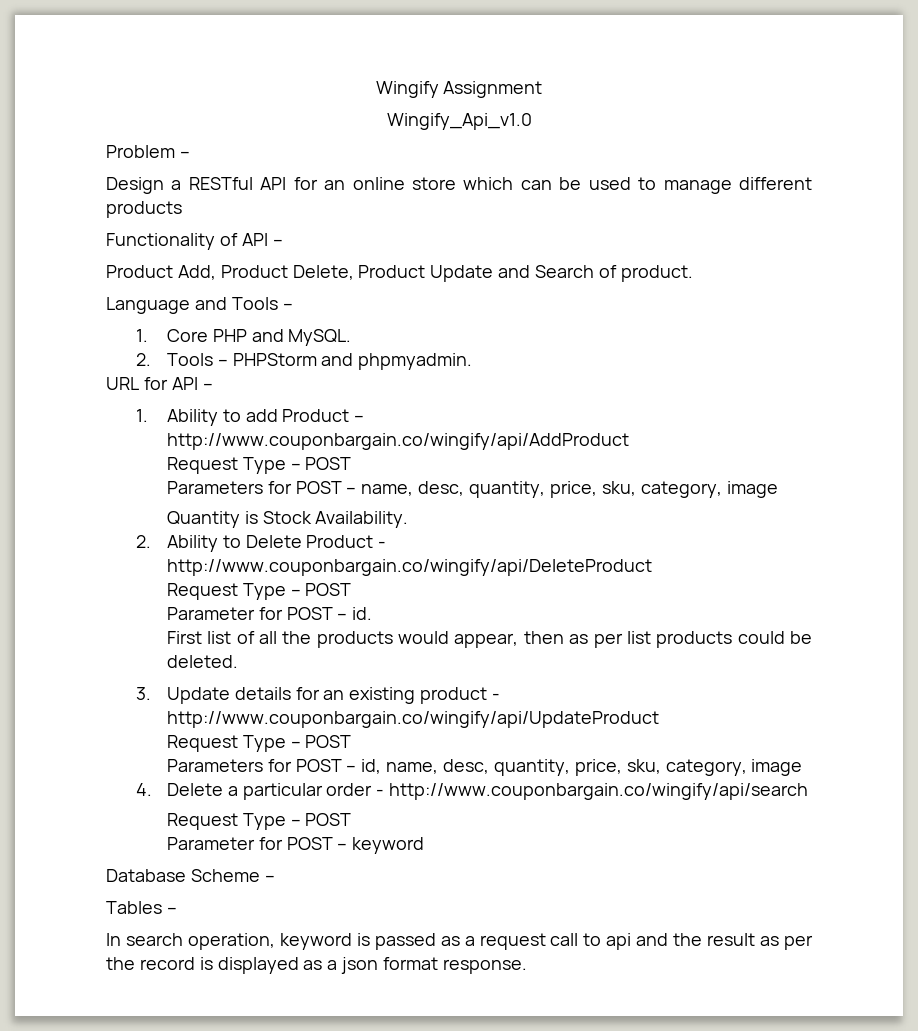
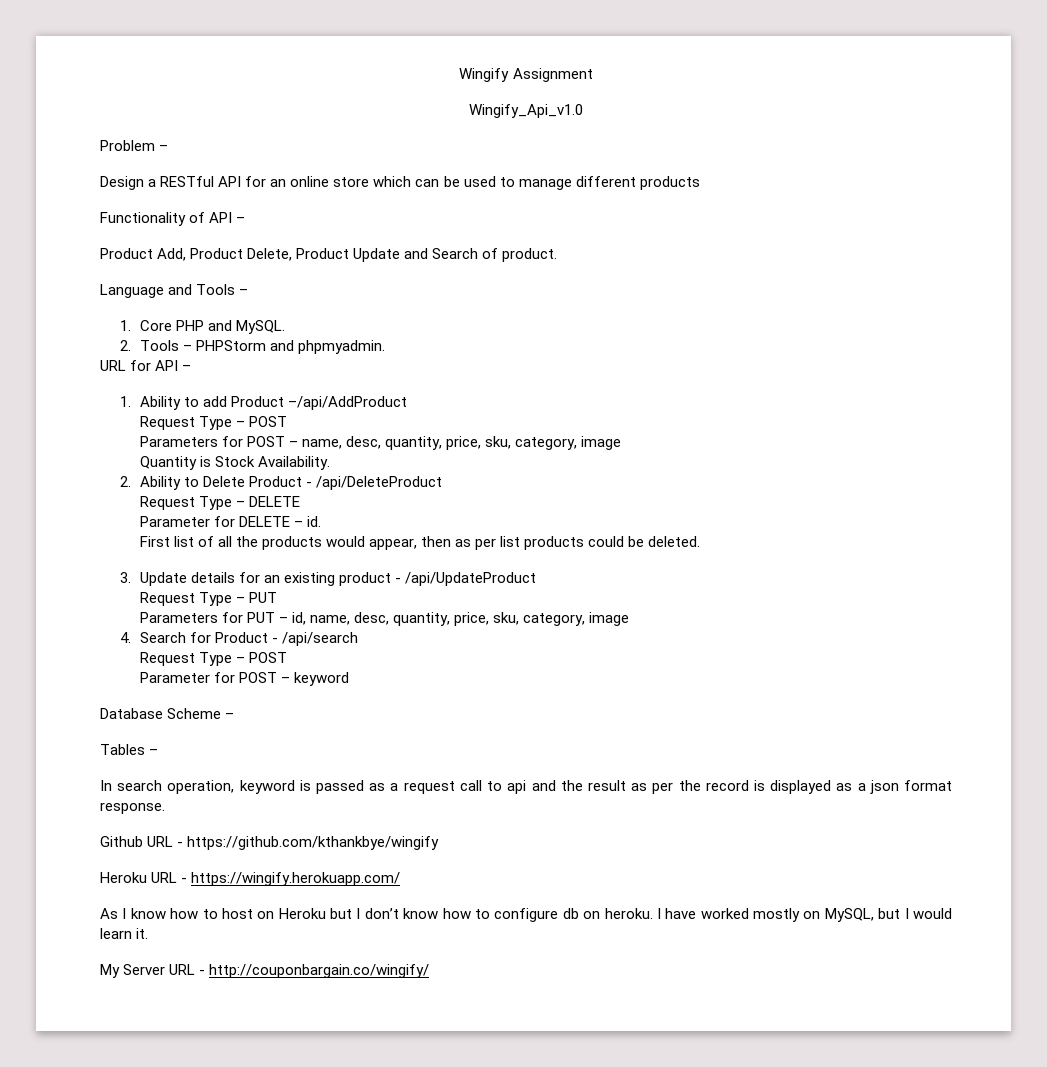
- 1. Ability to add Product – http://www.couponbargain.co/wingify/api/AddProduct
+ 1. Ability to add Product –/api/AddProduct
- 2. Ability to Delete Product - http://www.couponbargain.co/wingify/api/DeleteProduct
- Request Type – POST
- Parameter for POST – id.
+ 2. Ability to Delete Product - /api/DeleteProduct
+ Request Type – DELETE
+ Parameter for DELETE – id.
- 3. Update details for an existing product - http://www.couponbargain.co/wingify/api/UpdateProduct
- Request Type – POST
- Parameters for POST – id, name, desc, quantity, price, sku, category, image
+ 3. Update details for an existing product - /api/UpdateProduct
+ Request Type – PUT
+ Parameters for PUT – id, name, desc, quantity, price, sku, category, image
- 4. Delete a particular order - http://www.couponbargain.co/wingify/api/search
+ 4. Search for Product - /api/search
+ Github URL - https://github.com/kthankbye/wingify
+ Heroku URL - https://wingify.herokuapp.com/
+ As I know how to host on Heroku but I don’t know how to configure db on heroku. I have worked mostly on MySQL, but I would learn it.
+ My Server URL - http://couponbargain.co/wingify/

